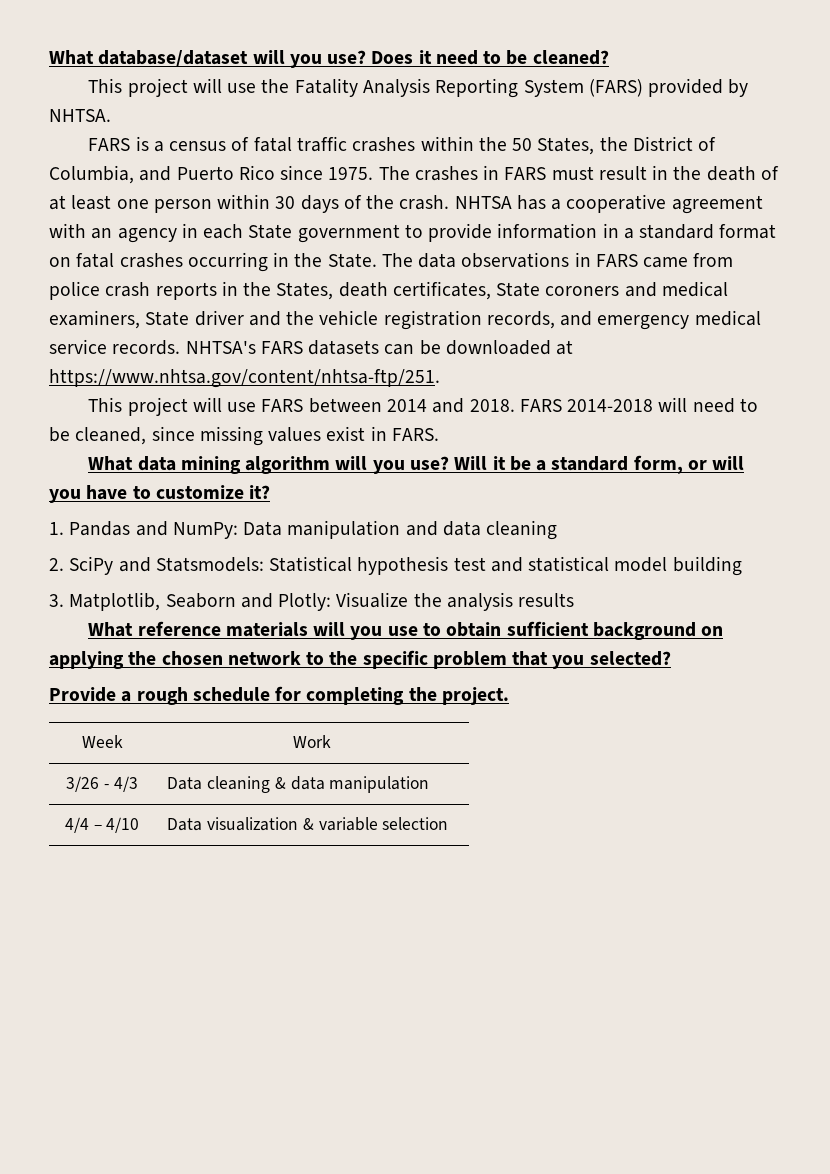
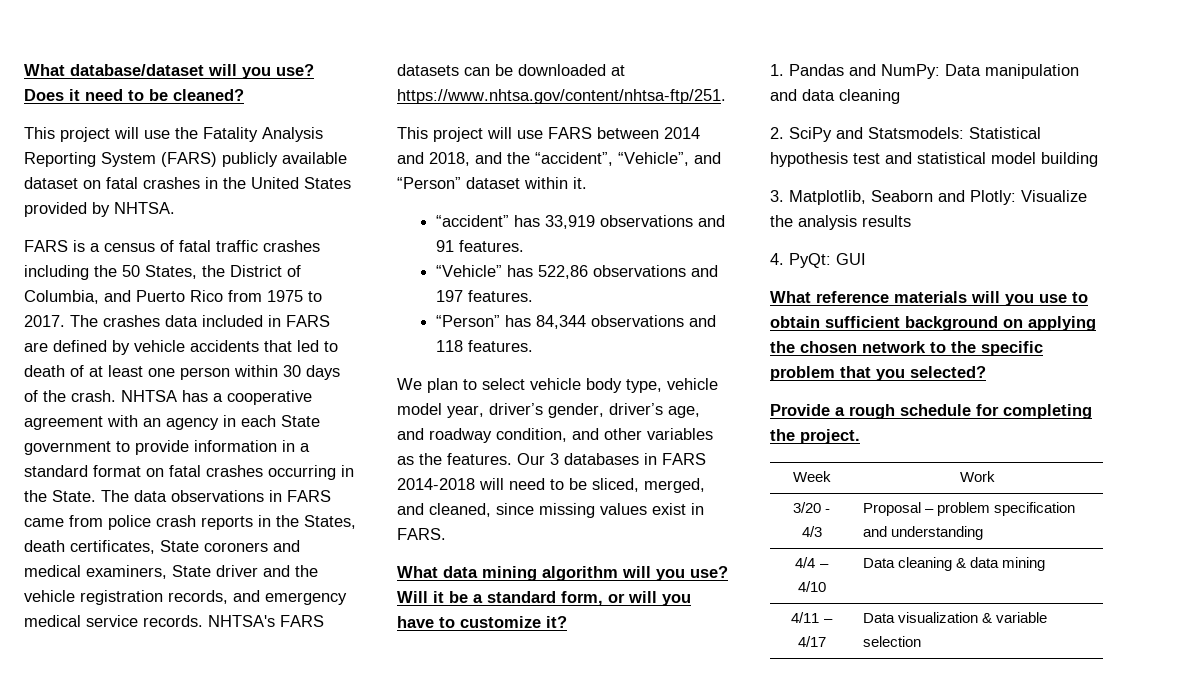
- This project will use the Fatality Analysis Reporting System (FARS) provided by NHTSA.
+ This project will use the Fatality Analysis Reporting System (FARS) publicly available dataset on fatal crashes in the United States provided by NHTSA.
- FARS is a census of fatal traffic crashes within the 50 States, the District of Columbia, and Puerto Rico since 1975. The crashes in FARS must result in the death of at least one person within 30 days of the crash.
+ FARS is a census of fatal traffic crashes including the 50 States, the District of Columbia, and Puerto Rico from 1975 to 2017. The crashes data included in FARS are defined by vehicle accidents that led to death of at least one person within 30 days of the crash.
- This project will use FARS between 2014 and 2018. FARS 2014-2018 will need to be cleaned, since missing values exist in FARS.
+ This project will use FARS between 2014 and 2018, and the “accident”, “Vehicle”, and “Person” dataset within it.
+ “accident” has 33,919 observations and 91 features.
+ “Vehicle” has 522,86 observations and 197 features.
+ “Person” has 84,344 observations and 118 features.
+ We plan to select vehicle body type, vehicle model year, driver’s gender, driver’s age, and roadway condition, and other variables as the features. Our 3 databases in FARS 2014-2018 will need to be sliced, merged, and cleaned, since missing values exist in FARS.
+ 4. PyQt: GUI
- 3/26 - 4/3 | Data cleaning & data manipulation
- 4/4 – 4/10 | Data visualization & variable selection
+ 3/20 - 4/3 | Proposal – problem specification and understanding
+ 4/4 – 4/10 | Data cleaning & data mining
+ 4/11 – 4/17 | Data visualization & variable selection

